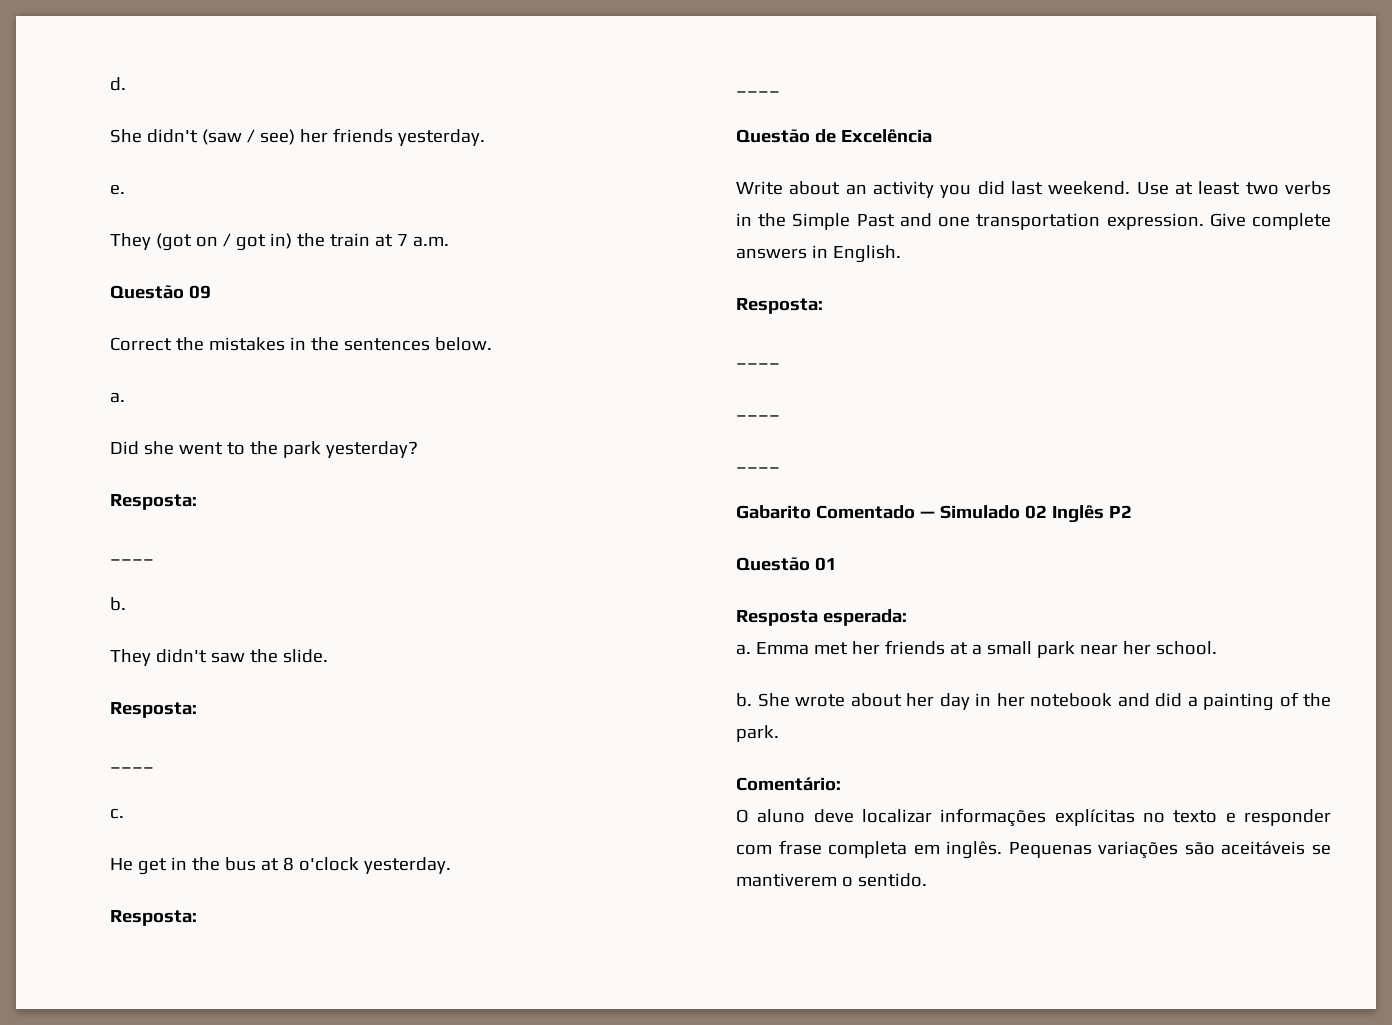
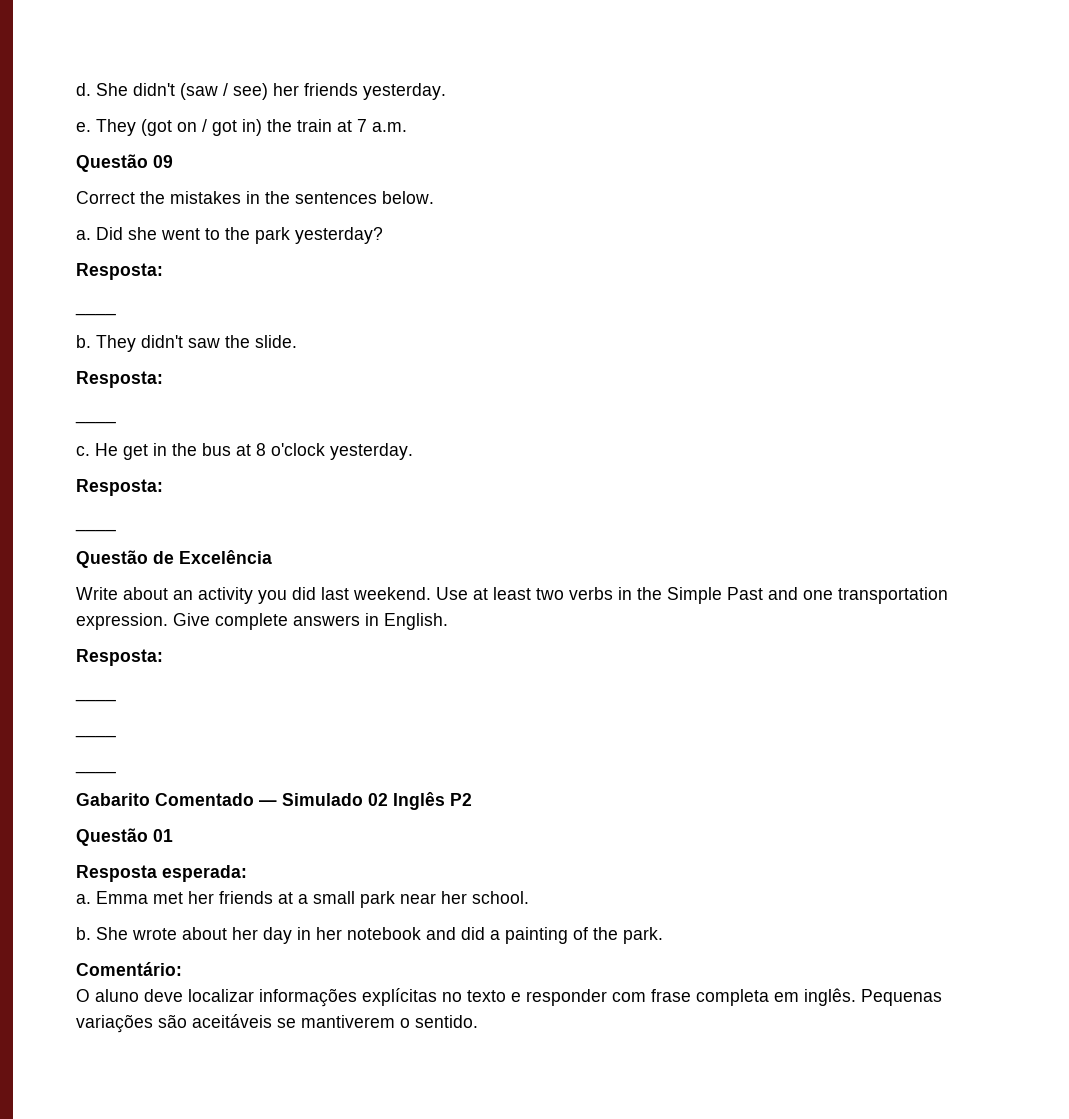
- d.
- She didn't (saw / see) her friends yesterday.
+ d. She didn't (saw / see) her friends yesterday.
- e.
- They (got on / got in) the train at 7 a.m.
+ e. They (got on / got in) the train at 7 a.m.
  Correct the mistakes in the sentences below.
- a.
- Did she went to the park yesterday?
+ a. Did she went to the park yesterday?
  Resposta:
  ____
- b.
- They didn't saw the slide.
+ b. They didn't saw the slide.
- c.
- He get in the bus at 8 o'clock yesterday.
+ c. He get in the bus at 8 o'clock yesterday.

